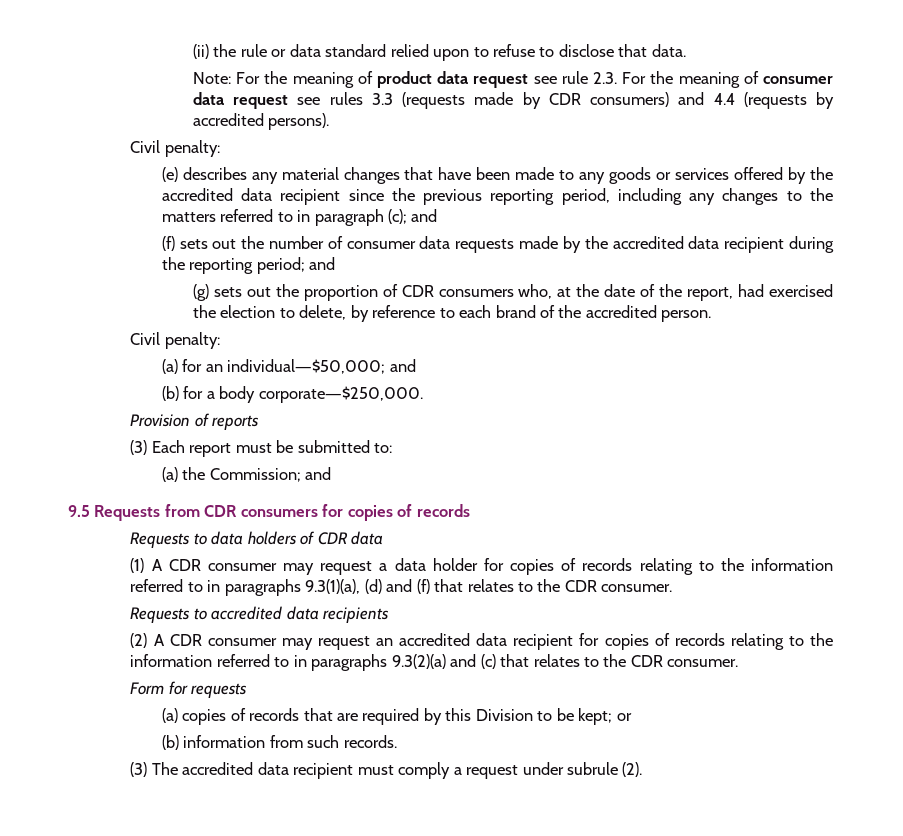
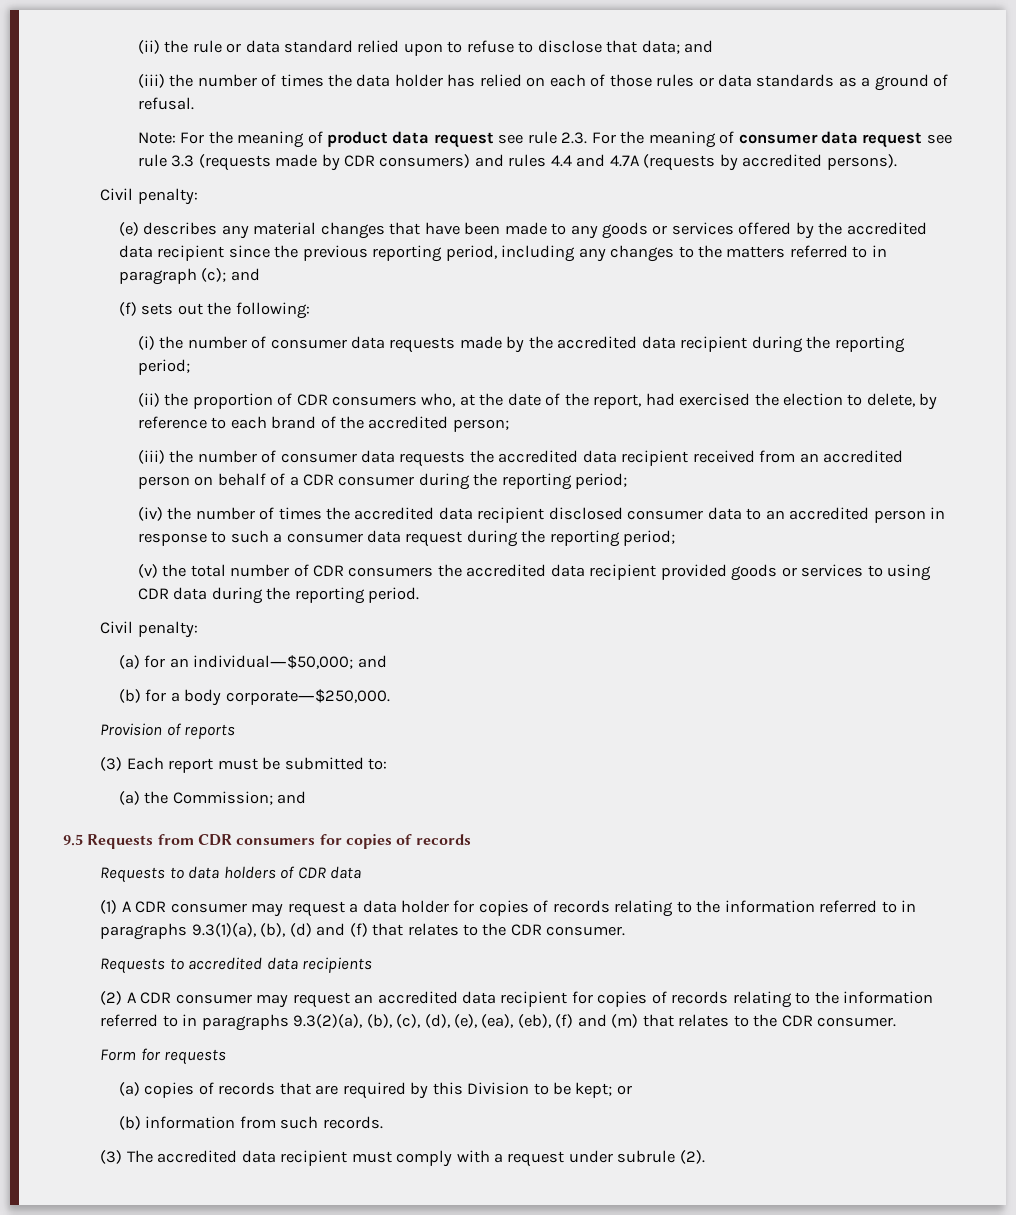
- (ii) the rule or data standard relied upon to refuse to disclose that data.
+ (ii) the rule or data standard relied upon to refuse to disclose that data; and
+ (iii) the number of times the data holder has relied on each of those rules or data standards as a ground of refusal.
- Note: For the meaning of product data request see rule 2.3. For the meaning of consumer data request see rules 3.3 (requests made by CDR consumers) and 4.4 (requests by accredited persons).
+ Note: For the meaning of product data request see rule 2.3. For the meaning of consumer data request see rule 3.3 (requests made by CDR consumers) and rules 4.4 and 4.7A (requests by accredited persons).
- (f) sets out the number of consumer data requests made by the accredited data recipient during the reporting period; and
- (g) sets out the proportion of CDR consumers who, at the date of the report, had exercised the election to delete, by reference to each brand of the accredited person.
+ (f) sets out the following:
+ (i) the number of consumer data requests made by the accredited data recipient during the reporting period;
+ (ii) the proportion of CDR consumers who, at the date of the report, had exercised the election to delete, by reference to each brand of the accredited person;
+ (iii) the number of consumer data requests the accredited data recipient received from an accredited person on behalf of a CDR consumer during the reporting period;
+ (iv) the number of times the accredited data recipient disclosed consumer data to an accredited person in response to such a consumer data request during the reporting period;
+ (v) the total number of CDR consumers the accredited data recipient provided goods or services to using CDR data during the reporting period.
- (1) A CDR consumer may request a data holder for copies of records relating to the information referred to in paragraphs 9.3(1)(a), (d) and (f) that relates to the CDR consumer.
+ (1) A CDR consumer may request a data holder for copies of records relating to the information referred to in paragraphs 9.3(1)(a), (b), (d) and (f) that relates to the CDR consumer.
- (2) A CDR consumer may request an accredited data recipient for copies of records relating to the information referred to in paragraphs 9.3(2)(a) and (c) that relates to the CDR consumer.
+ (2) A CDR consumer may request an accredited data recipient for copies of records relating to the information referred to in paragraphs 9.3(2)(a), (b), (c), (d), (e), (ea), (eb), (f) and (m) that relates to the CDR consumer.
- (3) The accredited data recipient must comply a request under subrule (2).
+ (3) The accredited data recipient must comply with a request under subrule (2).

